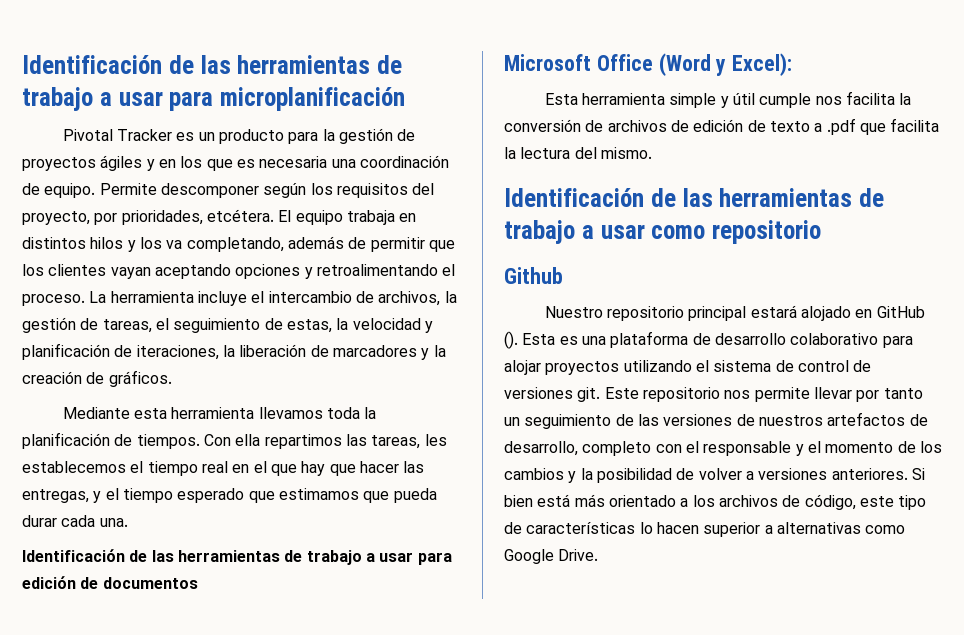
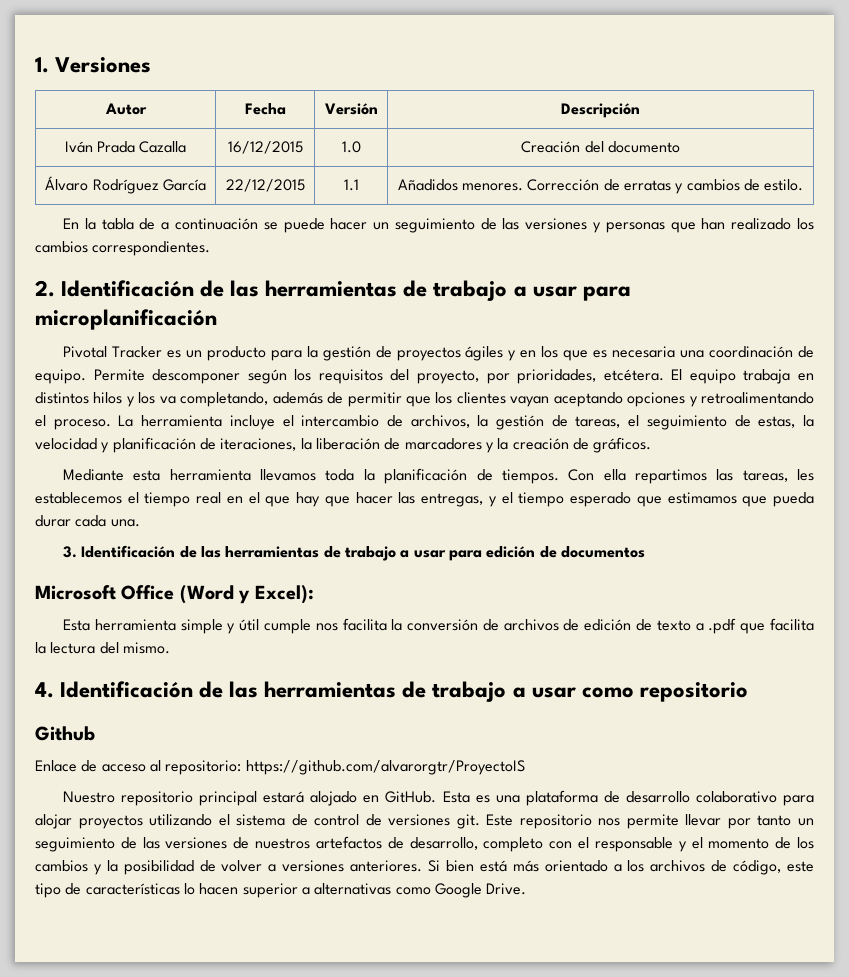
- Identificación de las herramientas de trabajo a usar para microplanificación
+ 1. Versiones
+ Autor | Fecha | Versión | Descripción
+ Iván Prada Cazalla | 16/12/2015 | 1.0 | Creación del documento
+ Álvaro Rodríguez García | 22/12/2015 | 1.1 | Añadidos menores. Corrección de erratas y cambios de estilo.
+ En la tabla de a continuación se puede hacer un seguimiento de las versiones y personas que han realizado los cambios correspondientes.
+ 2. Identificación de las herramientas de trabajo a usar para microplanificación
- Identificación de las herramientas de trabajo a usar para edición de documentos
+ 3. Identificación de las herramientas de trabajo a usar para edición de documentos
- Identificación de las herramientas de trabajo a usar como repositorio
+ 4. Identificación de las herramientas de trabajo a usar como repositorio
+ Enlace de acceso al repositorio: https://github.com/alvarorgtr/ProyectoIS
- Nuestro repositorio principal estará alojado en GitHub ().
+ Nuestro repositorio principal estará alojado en GitHub.

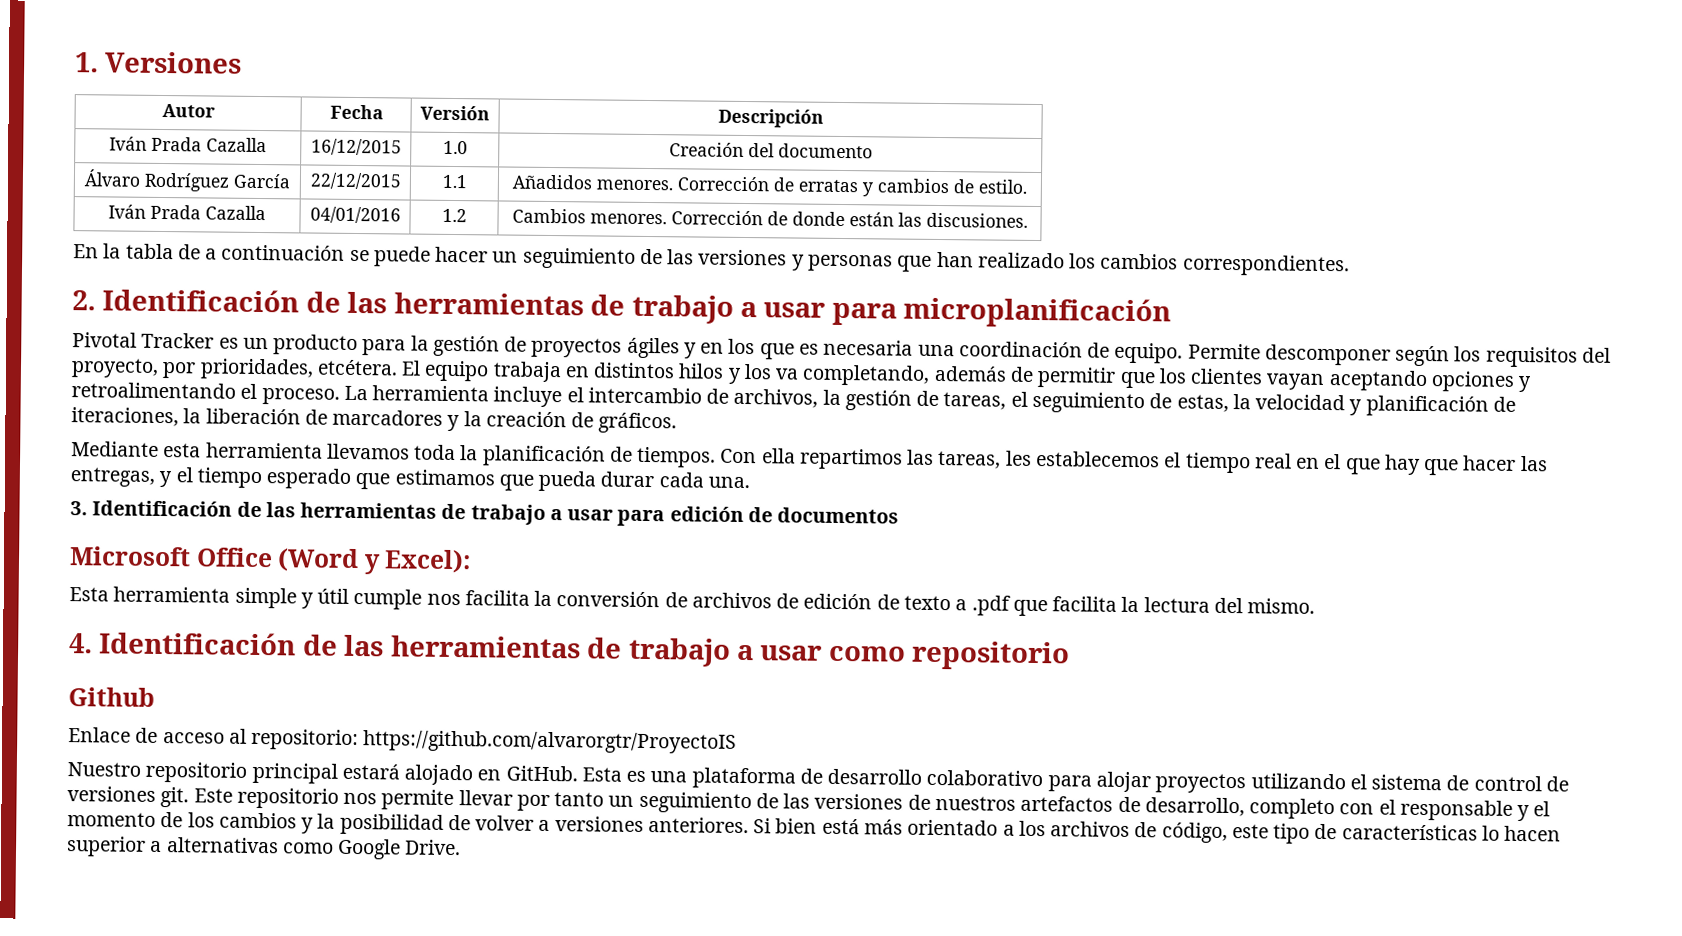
+ Iván Prada Cazalla | 04/01/2016 | 1.2 | Cambios menores. Corrección de donde están las discusiones.

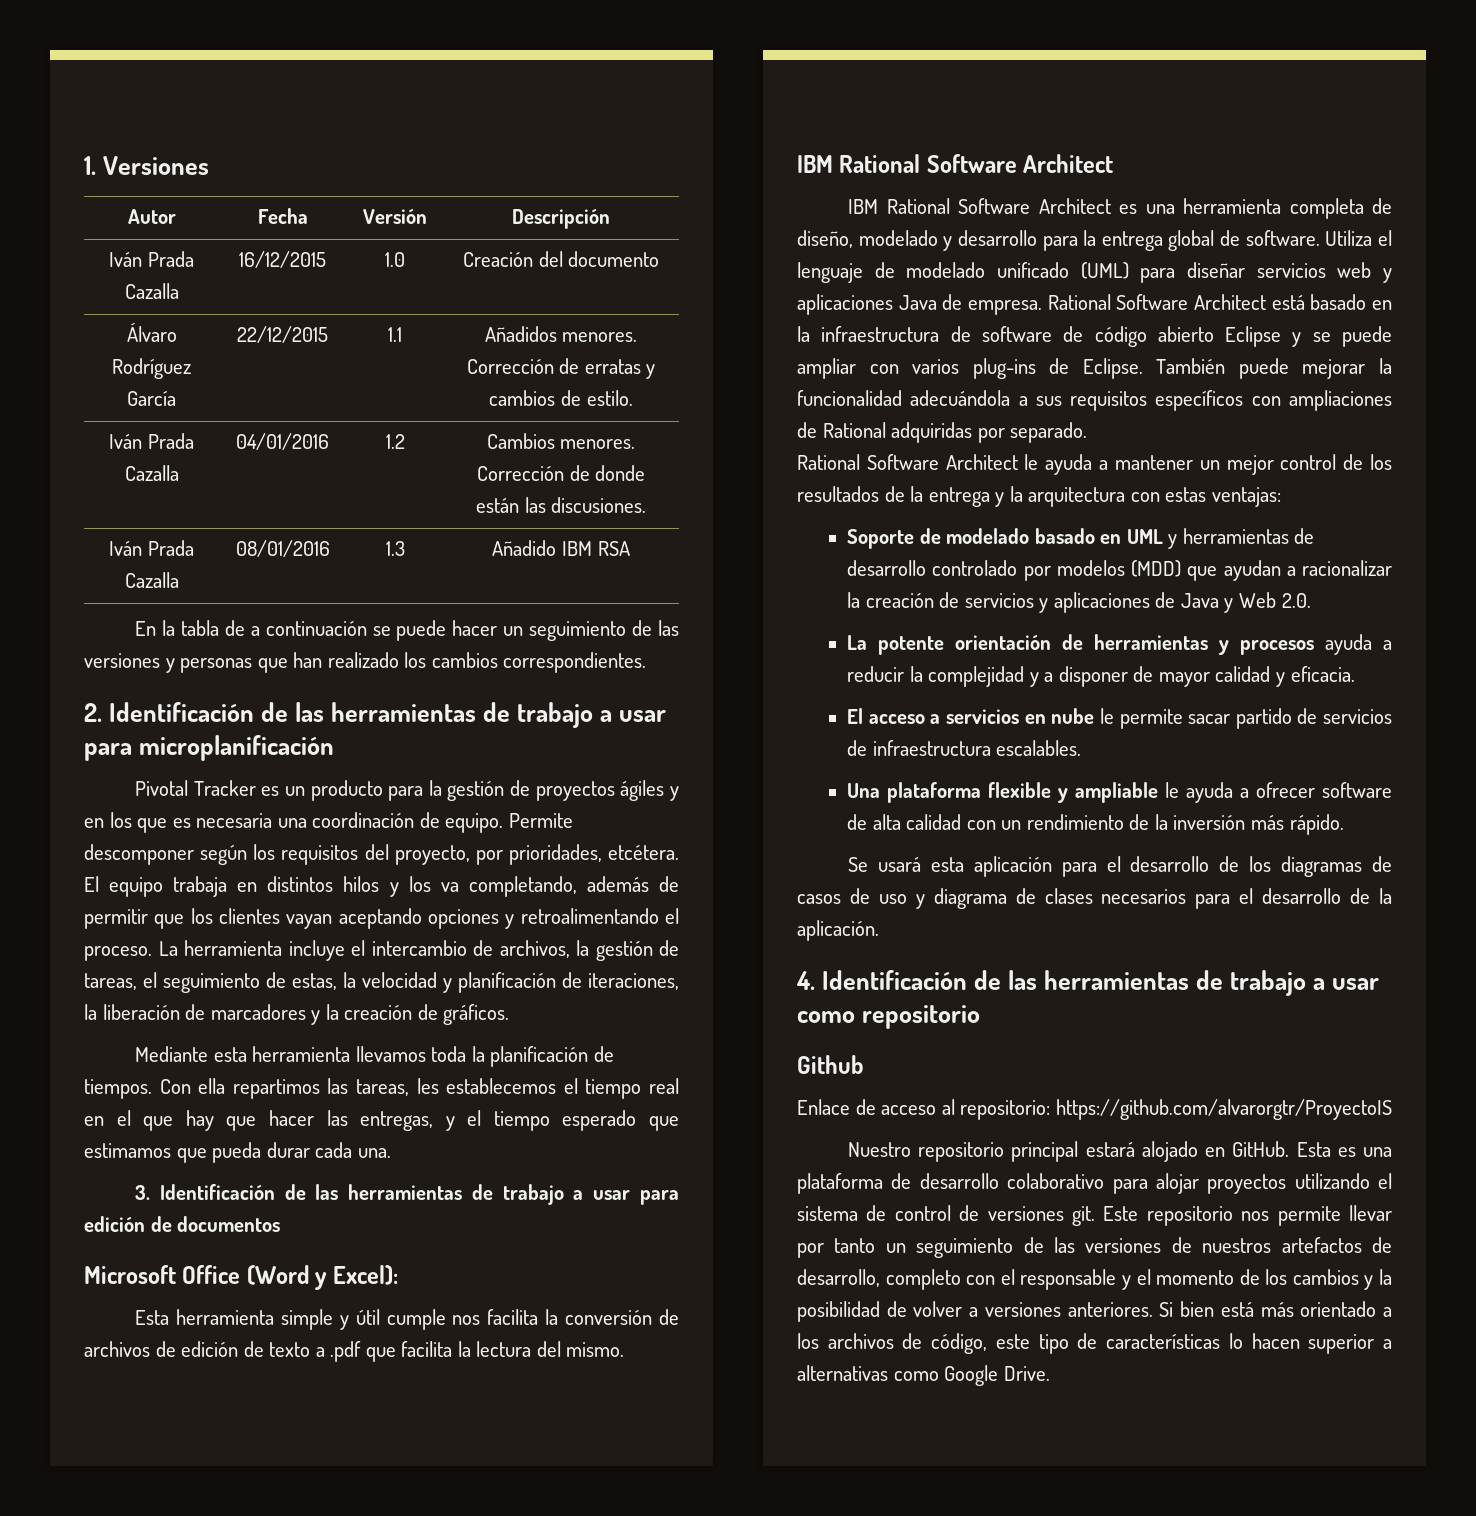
+ Iván Prada Cazalla | 08/01/2016 | 1.3 | Añadido IBM RSA
  Esta herramienta simple y útil cumple nos facilita la conversión de archivos de edición de texto a .pdf que facilita la lectura del mismo.
+ IBM Rational Software Architect
+ IBM Rational Software Architect es una herramienta completa de diseño, modelado y desarrollo para la entrega global de software. Utiliza el lenguaje de modelado unificado (UML) para diseñar servicios web y aplicaciones Java de empresa. Rational Software Architect está basado en la infraestructura de software de código abierto Eclipse y se puede ampliar con varios plug-ins de Eclipse. También puede mejorar la funcionalidad adecuándola a sus requisitos específicos con ampliaciones de Rational adquiridas por separado.
+ Rational Software Architect le ayuda a mantener un mejor control de los resultados de la entrega y la arquitectura con estas ventajas:
+ Soporte de modelado basado en UML y herramientas de desarrollo controlado por modelos (MDD) que ayudan a racionalizar la creación de servicios y aplicaciones de Java y Web 2.0.
+ La potente orientación de herramientas y procesos ayuda a reducir la complejidad y a disponer de mayor calidad y eficacia.
+ El acceso a servicios en nube le permite sacar partido de servicios de infraestructura escalables.
+ Una plataforma flexible y ampliable le ayuda a ofrecer software de alta calidad con un rendimiento de la inversión más rápido.
+ Se usará esta aplicación para el desarrollo de los diagramas de casos de uso y diagrama de clases necesarios para el desarrollo de la aplicación.

